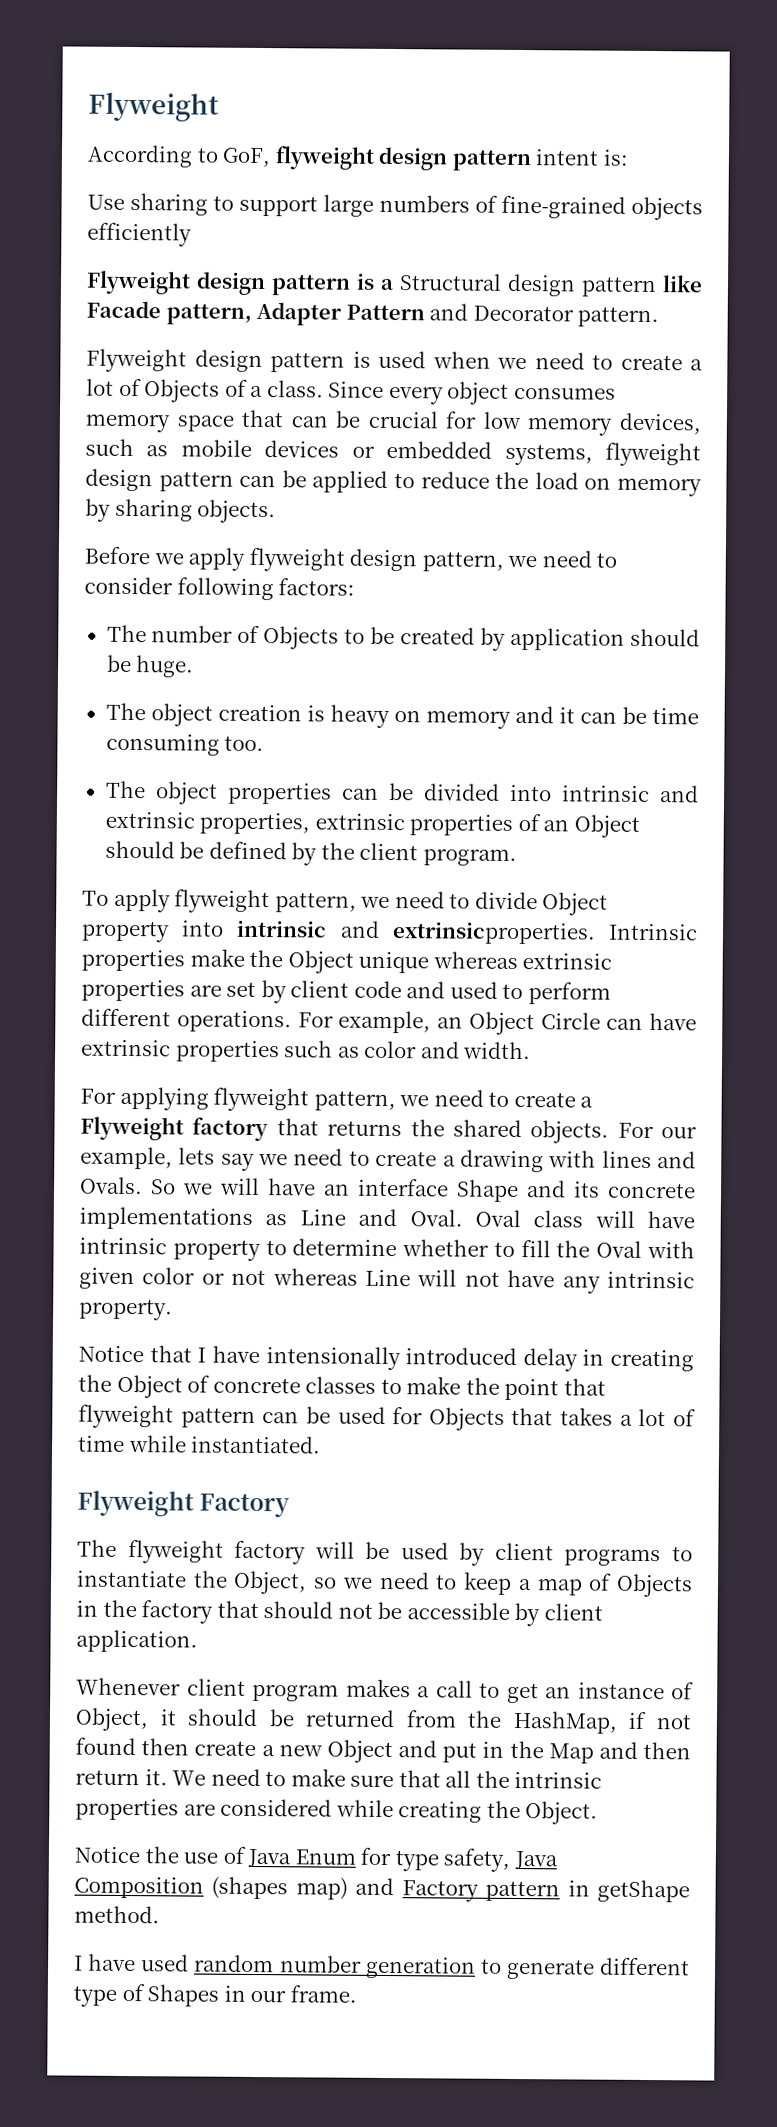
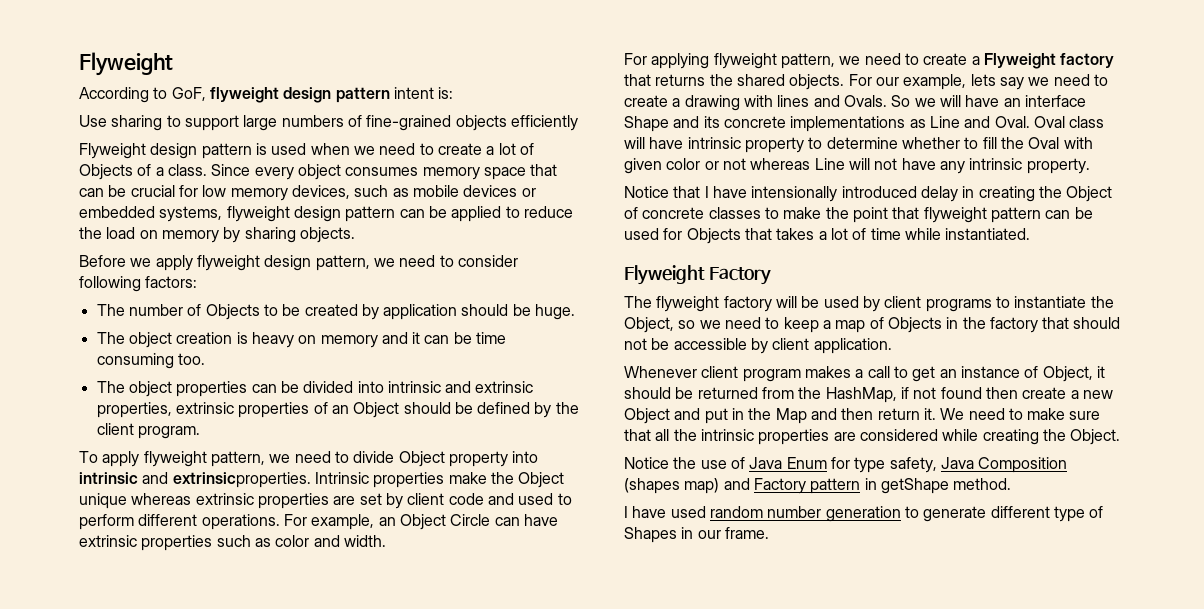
- Flyweight design pattern is a Structural design pattern like Facade pattern, Adapter Pattern and Decorator pattern.

